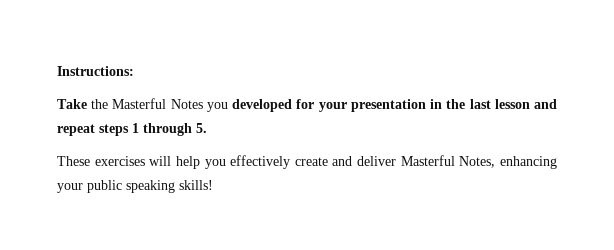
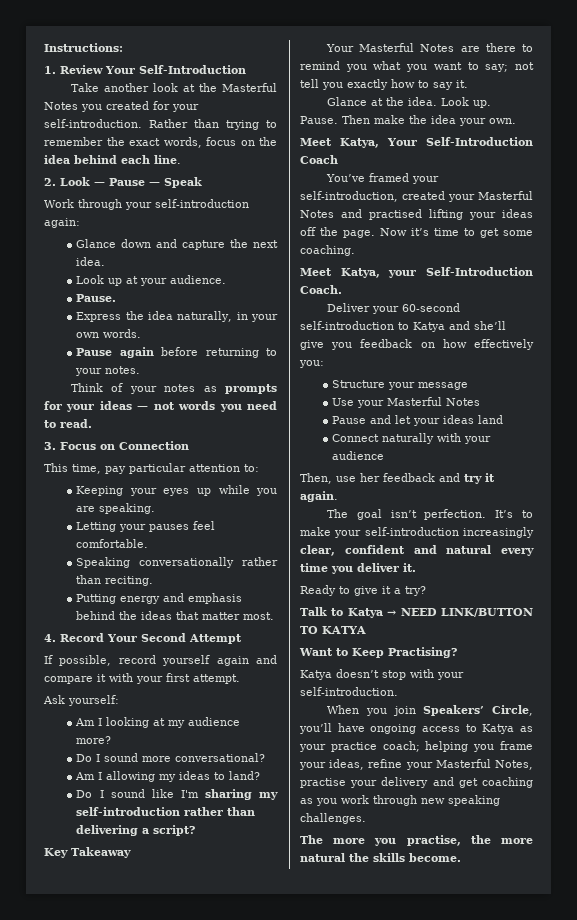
- Take the Masterful Notes you developed for your presentation in the last lesson and repeat steps 1 through 5.
- These exercises will help you effectively create and deliver Masterful Notes, enhancing your public speaking skills!
+ 1. Review Your Self-Introduction
+ Take another look at the Masterful Notes you created for your self-introduction. Rather than trying to remember the exact words, focus on the idea behind each line.
+ 2. Look — Pause — Speak
+ Work through your self-introduction again:
+ Glance down and capture the next idea.
+ Look up at your audience.
+ Pause.
+ Express the idea naturally, in your own words.
+ Pause again before returning to your notes.
+ Think of your notes as prompts for your ideas — not words you need to read.
+ 3. Focus on Connection
+ This time, pay particular attention to:
+ Keeping your eyes up while you are speaking.
+ Letting your pauses feel comfortable.
+ Speaking conversationally rather than reciting.
+ Putting energy and emphasis behind the ideas that matter most.
+ 4. Record Your Second Attempt
+ If possible, record yourself again and compare it with your first attempt.
+ Ask yourself:
+ Am I looking at my audience more?
+ Do I sound more conversational?
+ Am I allowing my ideas to land?
+ Do I sound like I'm sharing my self-introduction rather than delivering a script?
+ Key Takeaway
+ Your Masterful Notes are there to remind you what you want to say; not tell you exactly how to say it.
+ Glance at the idea. Look up. Pause. Then make the idea your own.
+ Meet Katya, Your Self-Introduction Coach
+ You’ve framed your self-introduction, created your Masterful Notes and practised lifting your ideas off the page. Now it’s time to get some coaching.
+ Meet Katya, your Self-Introduction Coach.
+ Deliver your 60-second self-introduction to Katya and she’ll give you feedback on how effectively you:
+ Structure your message
+ Use your Masterful Notes
+ Pause and let your ideas land
+ Connect naturally with your audience
+ Then, use her feedback and try it again.
+ The goal isn’t perfection. It’s to make your self-introduction increasingly clear, confident and natural every time you deliver it.
+ Ready to give it a try?
+ Talk to Katya → NEED LINK/BUTTON TO KATYA
+ Want to Keep Practising?
+ Katya doesn’t stop with your self-introduction.
+ When you join Speakers’ Circle, you’ll have ongoing access to Katya as your practice coach; helping you frame your ideas, refine your Masterful Notes, practise your delivery and get coaching as you work through new speaking challenges.
+ The more you practise, the more natural the skills become.

